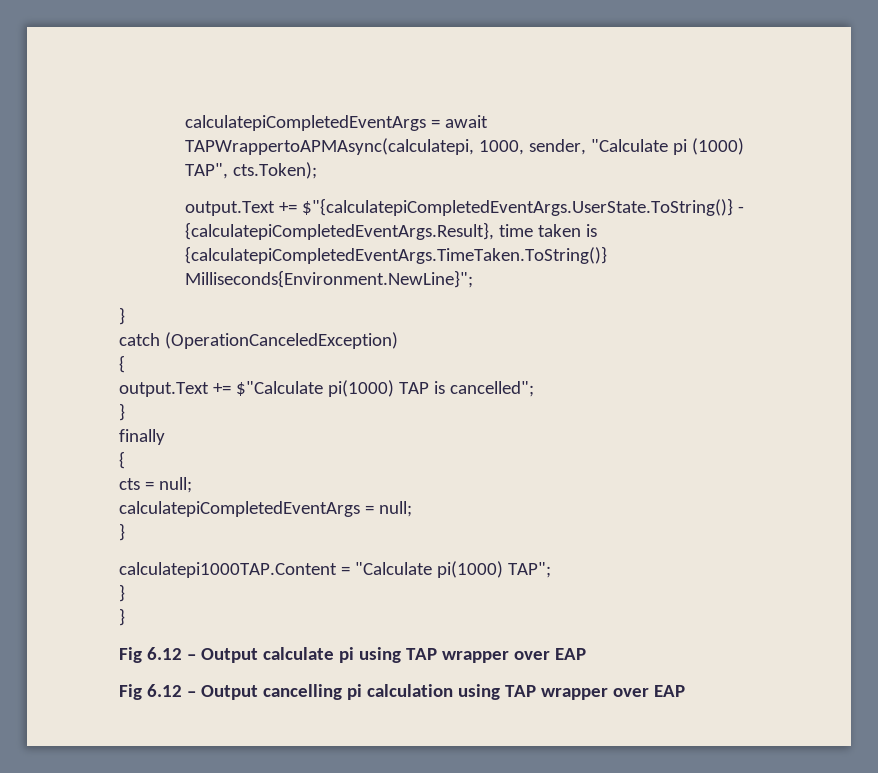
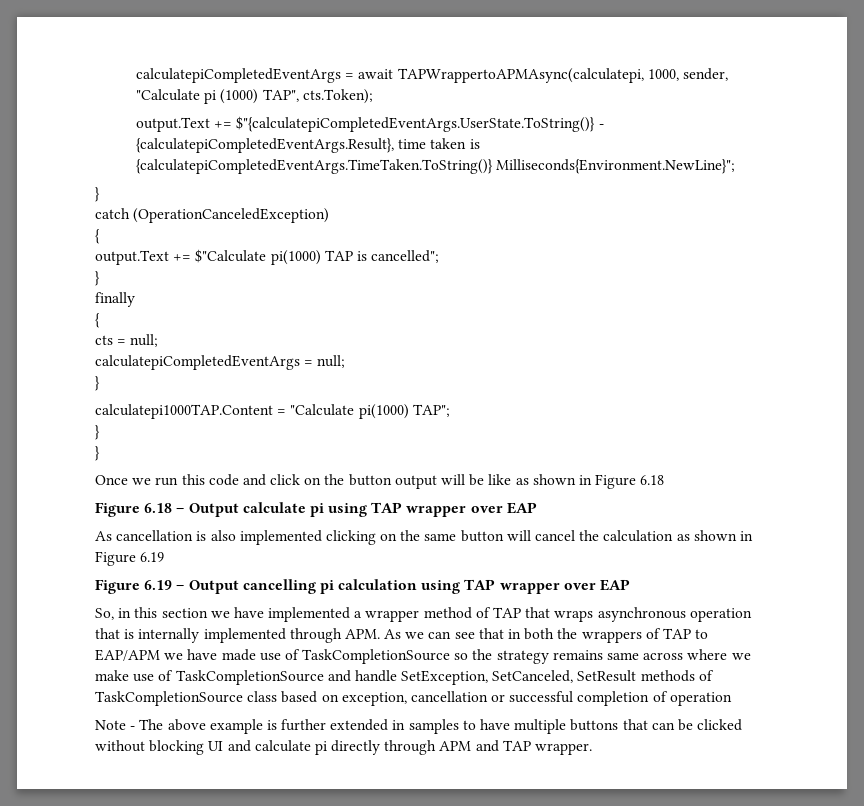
- Fig 6.12 – Output calculate pi using TAP wrapper over EAP
+ Once we run this code and click on the button output will be like as shown in Figure 6.18
+ Figure 6.18 – Output calculate pi using TAP wrapper over EAP
- Fig 6.12 – Output cancelling pi calculation using TAP wrapper over EAP
+ As cancellation is also implemented clicking on the same button will cancel the calculation as shown in Figure 6.19
+ Figure 6.19 – Output cancelling pi calculation using TAP wrapper over EAP
+ So, in this section we have implemented a wrapper method of TAP that wraps asynchronous operation that is internally implemented through APM. As we can see that in both the wrappers of TAP to EAP/APM we have made use of TaskCompletionSource so the strategy remains same across where we make use of TaskCompletionSource and handle SetException, SetCanceled, SetResult methods of TaskCompletionSource class based on exception, cancellation or successful completion of operation
+ Note - The above example is further extended in samples to have multiple buttons that can be clicked without blocking UI and calculate pi directly through APM and TAP wrapper.

